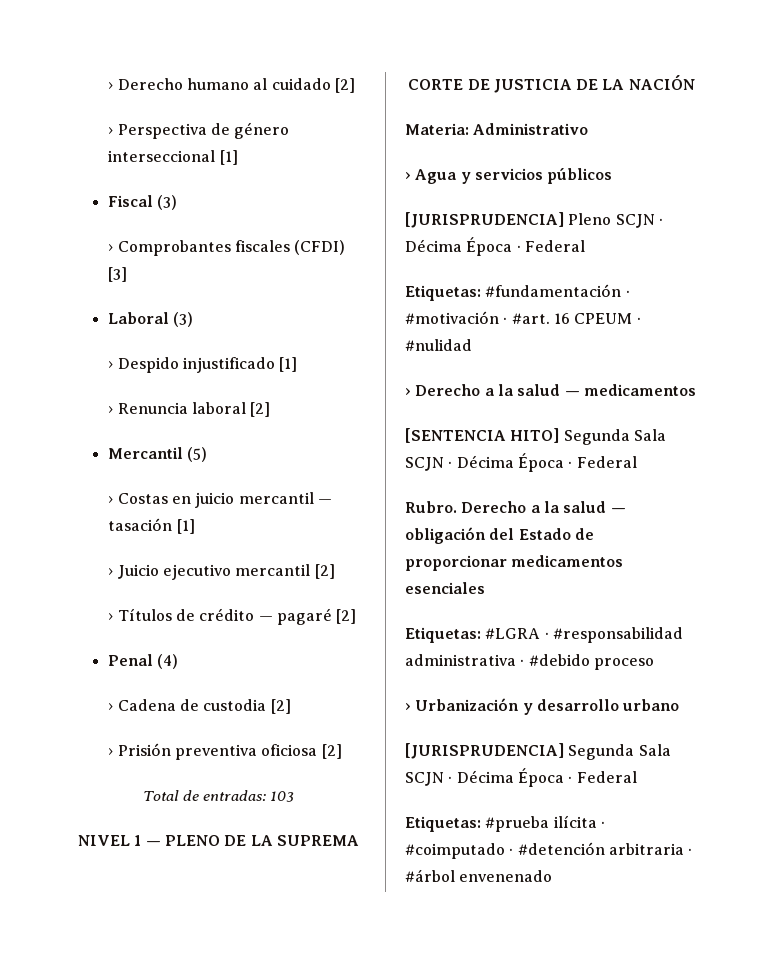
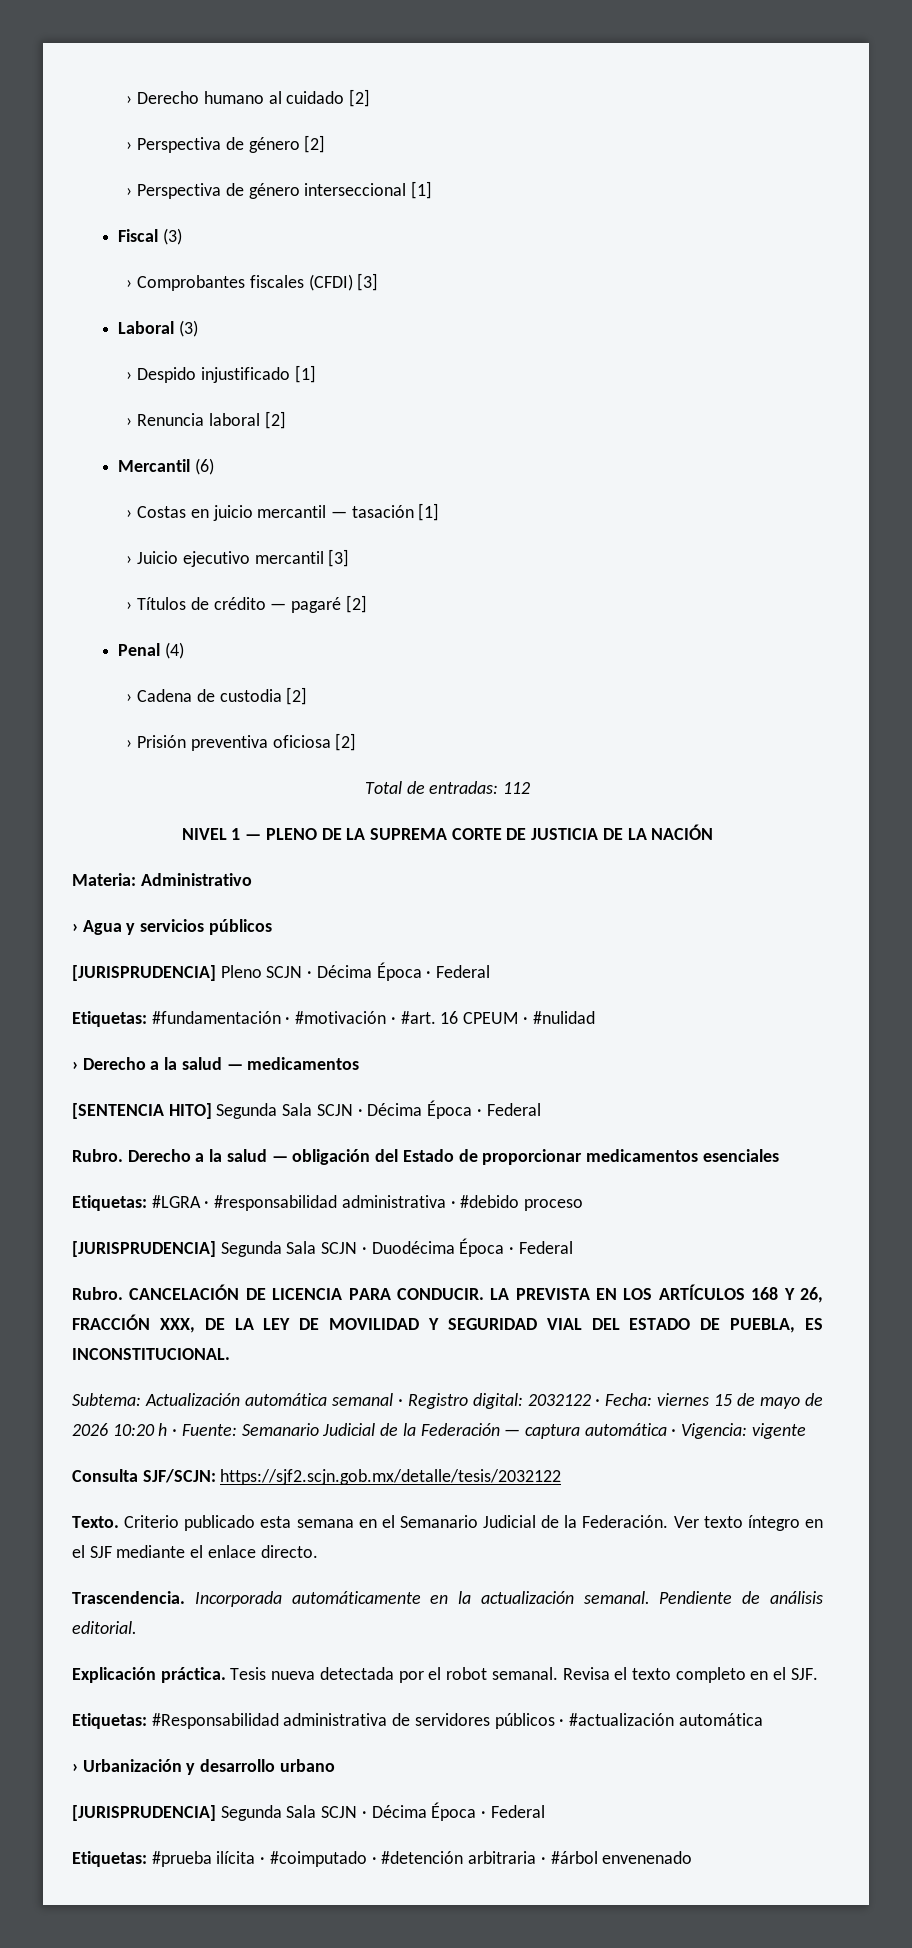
+ › Perspectiva de género [2]
- Mercantil (5)
+ Mercantil (6)
- › Juicio ejecutivo mercantil [2]
+ › Juicio ejecutivo mercantil [3]
- Total de entradas: 103
+ Total de entradas: 112
+ [JURISPRUDENCIA] Segunda Sala SCJN · Duodécima Época · Federal
+ Rubro. CANCELACIÓN DE LICENCIA PARA CONDUCIR. LA PREVISTA EN LOS ARTÍCULOS 168 Y 26, FRACCIÓN XXX, DE LA LEY DE MOVILIDAD Y SEGURIDAD VIAL DEL ESTADO DE PUEBLA, ES INCONSTITUCIONAL.
+ Subtema: Actualización automática semanal · Registro digital: 2032122 · Fecha: viernes 15 de mayo de 2026 10:20 h · Fuente: Semanario Judicial de la Federación — captura automática · Vigencia: vigente
+ Consulta SJF/SCJN: https://sjf2.scjn.gob.mx/detalle/tesis/2032122
+ Texto. Criterio publicado esta semana en el Semanario Judicial de la Federación. Ver texto íntegro en el SJF mediante el enlace directo.
+ Trascendencia. Incorporada automáticamente en la actualización semanal. Pendiente de análisis editorial.
+ Explicación práctica. Tesis nueva detectada por el robot semanal. Revisa el texto completo en el SJF.
+ Etiquetas: #Responsabilidad administrativa de servidores públicos · #actualización automática

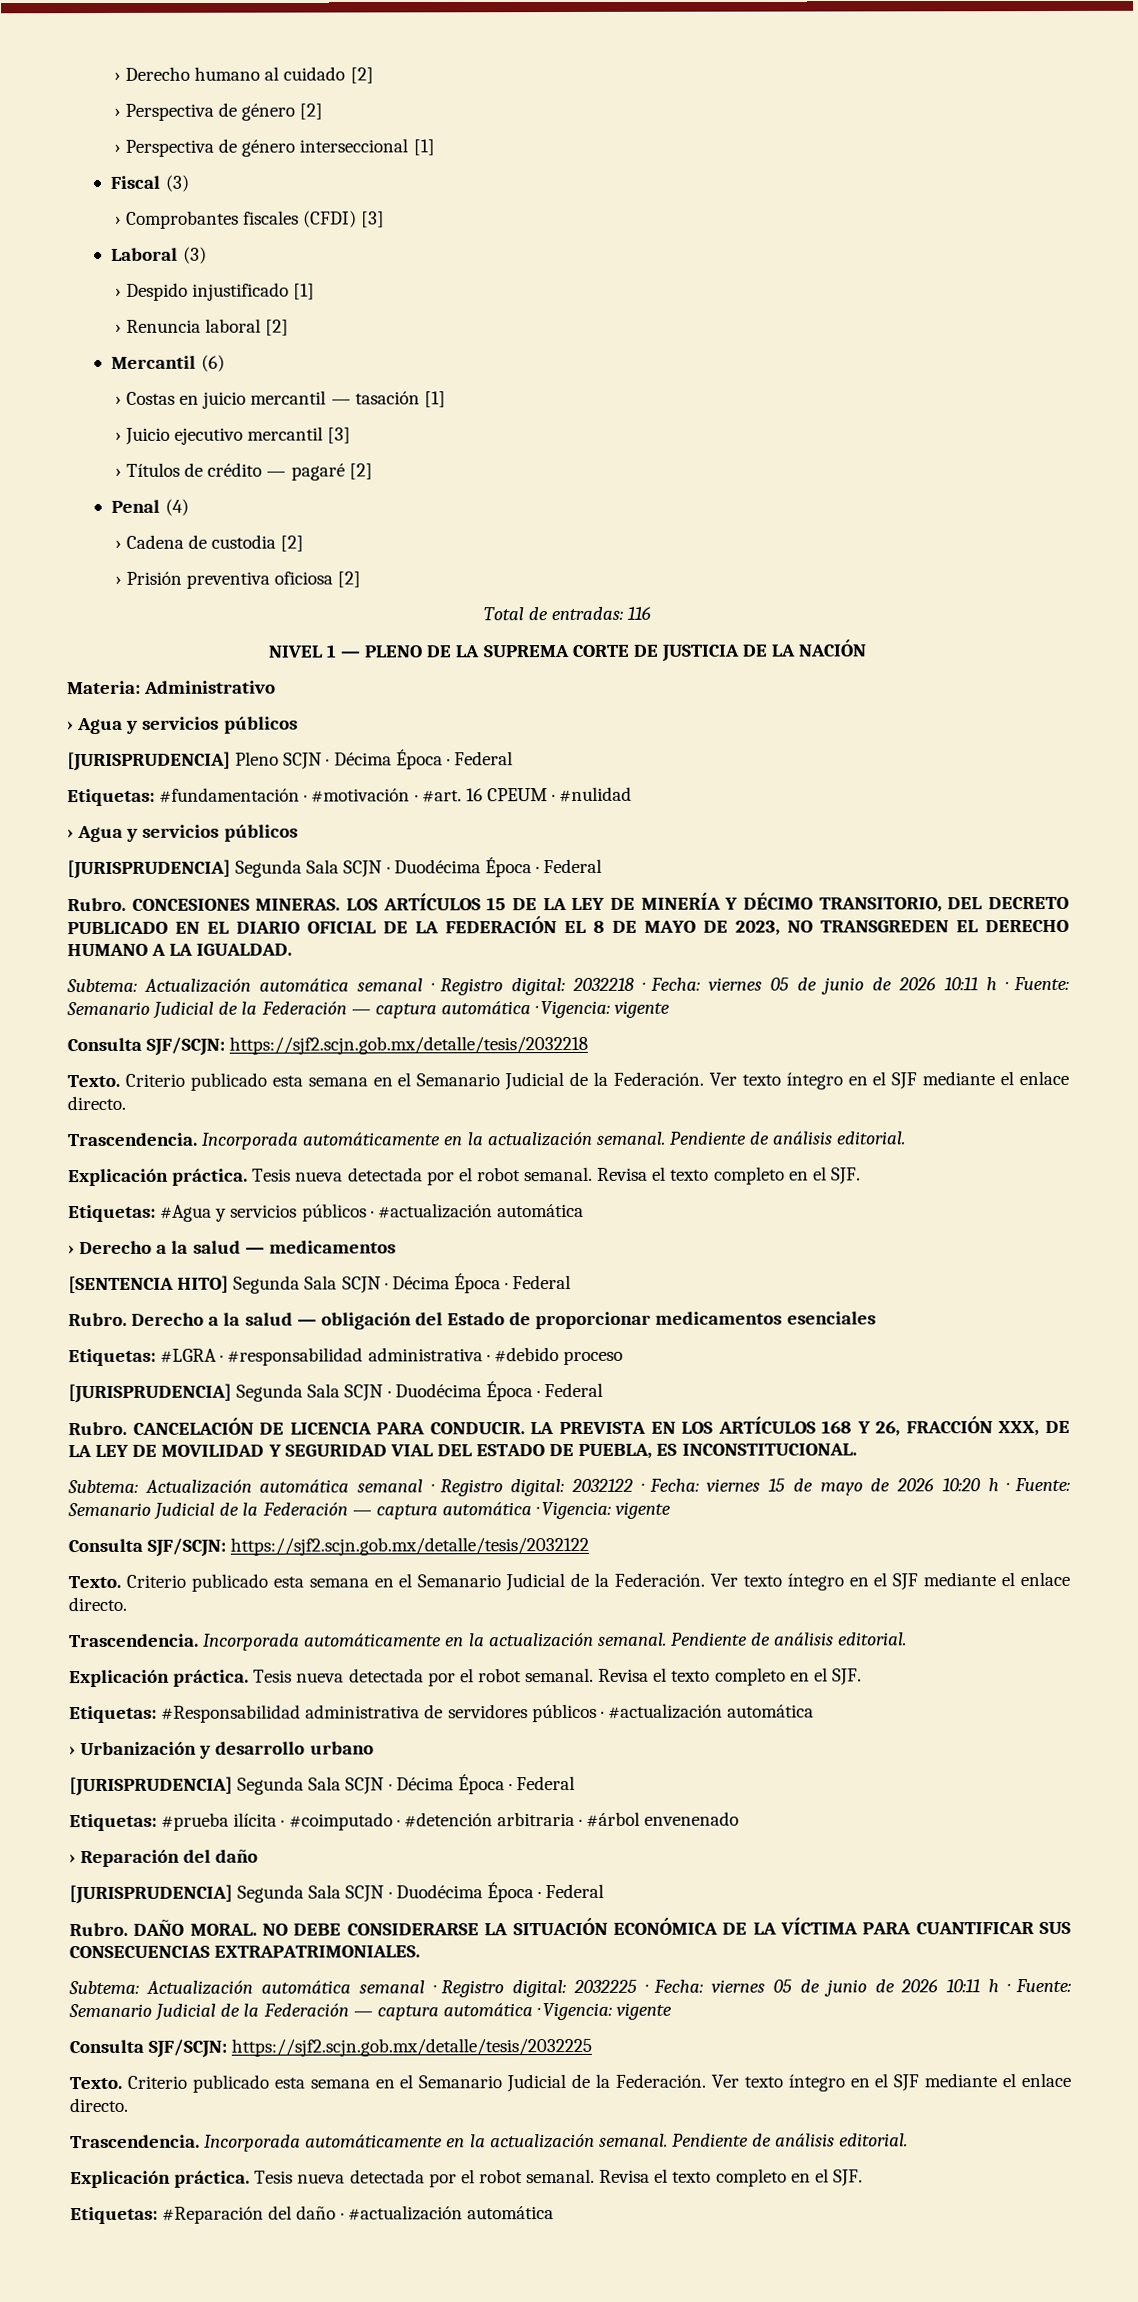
- Total de entradas: 112
+ Total de entradas: 116
  16 CPEUM · #nulidad
+ › Agua y servicios públicos
+ [JURISPRUDENCIA] Segunda Sala SCJN · Duodécima Época · Federal
+ Rubro. CONCESIONES MINERAS. LOS ARTÍCULOS 15 DE LA LEY DE MINERÍA Y DÉCIMO TRANSITORIO, DEL DECRETO PUBLICADO EN EL DIARIO OFICIAL DE LA FEDERACIÓN EL 8 DE MAYO DE 2023, NO TRANSGREDEN EL DERECHO HUMANO A LA IGUALDAD.
+ Subtema: Actualización automática semanal · Registro digital: 2032218 · Fecha: viernes 05 de junio de 2026 10:11 h · Fuente: Semanario Judicial de la Federación — captura automática · Vigencia: vigente
+ Consulta SJF/SCJN: https://sjf2.scjn.gob.mx/detalle/tesis/2032218
+ Texto. Criterio publicado esta semana en el Semanario Judicial de la Federación. Ver texto íntegro en el SJF mediante el enlace directo.
+ Trascendencia. Incorporada automáticamente en la actualización semanal. Pendiente de análisis editorial.
+ Explicación práctica. Tesis nueva detectada por el robot semanal. Revisa el texto completo en el SJF.
+ Etiquetas: #Agua y servicios públicos · #actualización automática
+ › Reparación del daño
+ [JURISPRUDENCIA] Segunda Sala SCJN · Duodécima Época · Federal
+ Rubro. DAÑO MORAL. NO DEBE CONSIDERARSE LA SITUACIÓN ECONÓMICA DE LA VÍCTIMA PARA CUANTIFICAR SUS CONSECUENCIAS EXTRAPATRIMONIALES.
+ Subtema: Actualización automática semanal · Registro digital: 2032225 · Fecha: viernes 05 de junio de 2026 10:11 h · Fuente: Semanario Judicial de la Federación — captura automática · Vigencia: vigente
+ Consulta SJF/SCJN: https://sjf2.scjn.gob.mx/detalle/tesis/2032225
+ Texto. Criterio publicado esta semana en el Semanario Judicial de la Federación. Ver texto íntegro en el SJF mediante el enlace directo.
+ Trascendencia. Incorporada automáticamente en la actualización semanal. Pendiente de análisis editorial.
+ Explicación práctica. Tesis nueva detectada por el robot semanal. Revisa el texto completo en el SJF.
+ Etiquetas: #Reparación del daño · #actualización automática

